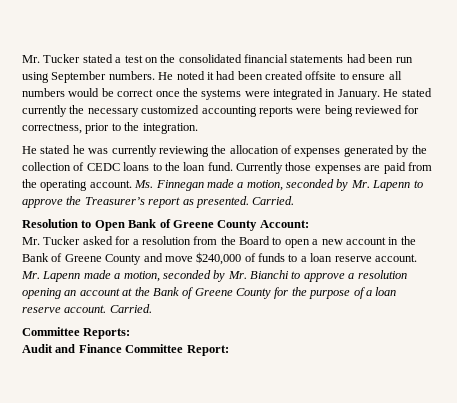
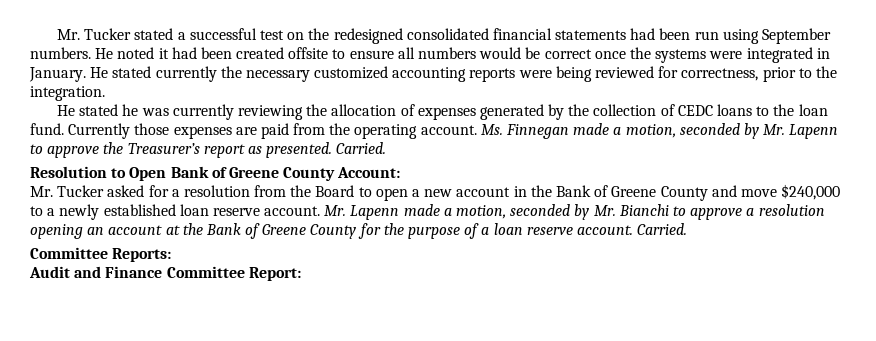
- Mr. Tucker stated a test on the consolidated financial statements had been run using September numbers.
+ Mr. Tucker stated a successful test on the redesigned consolidated financial statements had been run using September numbers.
- Mr. Tucker asked for a resolution from the Board to open a new account in the Bank of Greene County and move $240,000 of funds to a loan reserve account.
+ Mr. Tucker asked for a resolution from the Board to open a new account in the Bank of Greene County and move $240,000 to a newly established loan reserve account.

